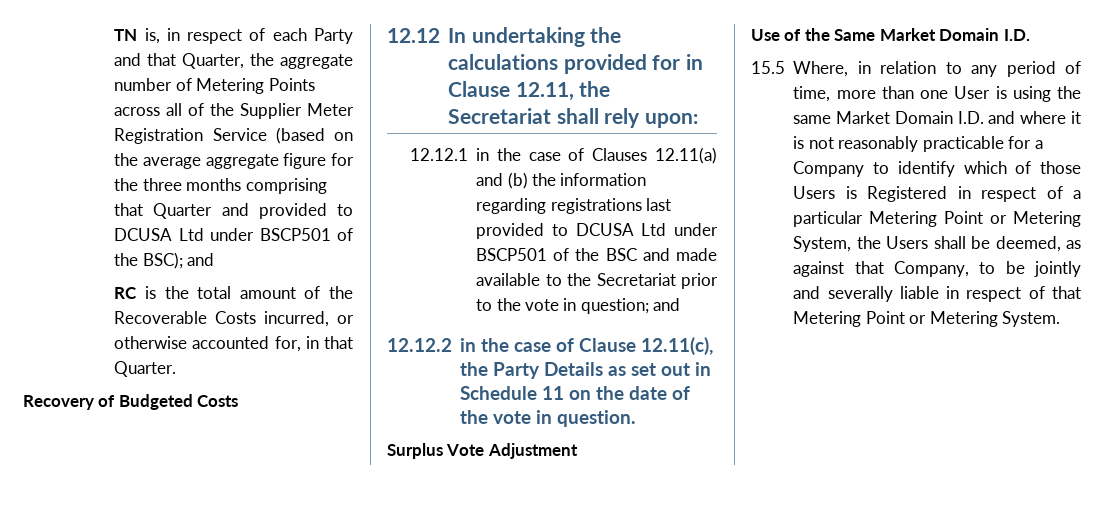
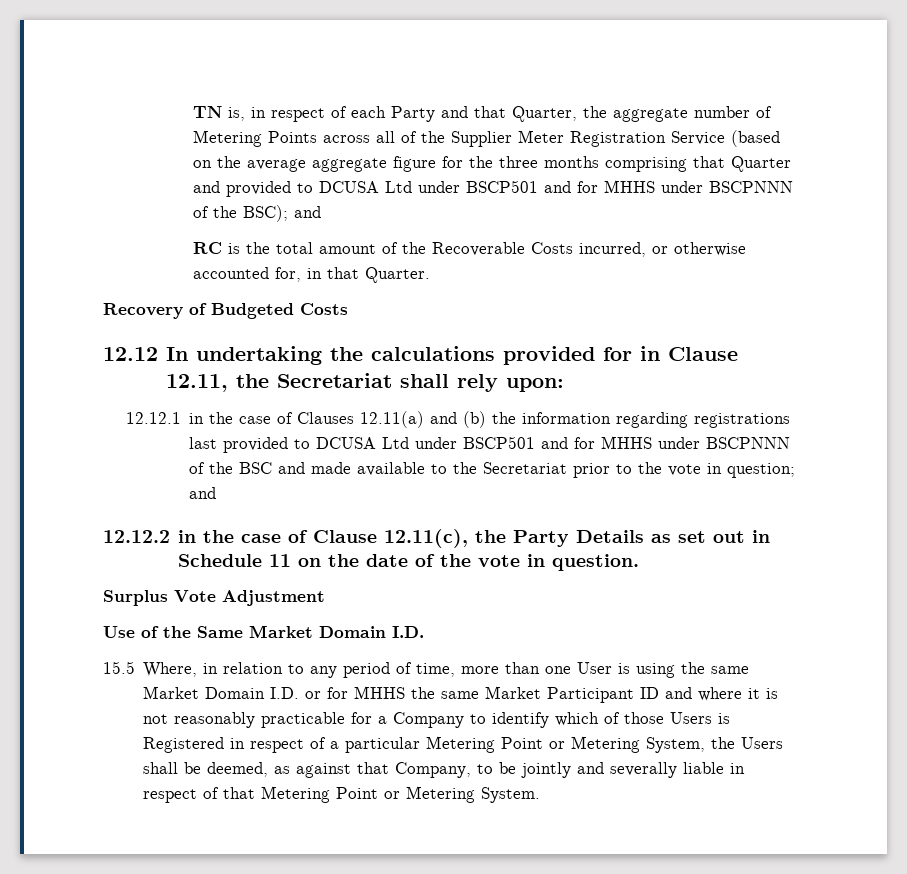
- TN is, in respect of each Party and that Quarter, the aggregate number of Metering Points across all of the Supplier Meter Registration Service (based on the average aggregate figure for the three months comprising that Quarter and provided to DCUSA Ltd under BSCP501 of the BSC); and
+ TN is, in respect of each Party and that Quarter, the aggregate number of Metering Points across all of the Supplier Meter Registration Service (based on the average aggregate figure for the three months comprising that Quarter and provided to DCUSA Ltd under BSCP501 and for MHHS under BSCPNNN of the BSC); and
- 12.12.1 in the case of Clauses 12.11(a) and (b) the information regarding registrations last provided to DCUSA Ltd under BSCP501 of the BSC and made available to the Secretariat prior to the vote in question; and
+ 12.12.1 in the case of Clauses 12.11(a) and (b) the information regarding registrations last provided to DCUSA Ltd under BSCP501 and for MHHS under BSCPNNN of the BSC and made available to the Secretariat prior to the vote in question; and
- 15.5 Where, in relation to any period of time, more than one User is using the same Market Domain I.D. and where it is not reasonably practicable for a Company to identify which of those Users is Registered in respect of a particular Metering Point or Metering System, the Users shall be deemed, as against that Company, to be jointly and severally liable in respect of that Metering Point or Metering System.
+ 15.5 Where, in relation to any period of time, more than one User is using the same Market Domain I.D. or for MHHS the same Market Participant ID and where it is not reasonably practicable for a Company to identify which of those Users is Registered in respect of a particular Metering Point or Metering System, the Users shall be deemed, as against that Company, to be jointly and severally liable in respect of that Metering Point or Metering System.

